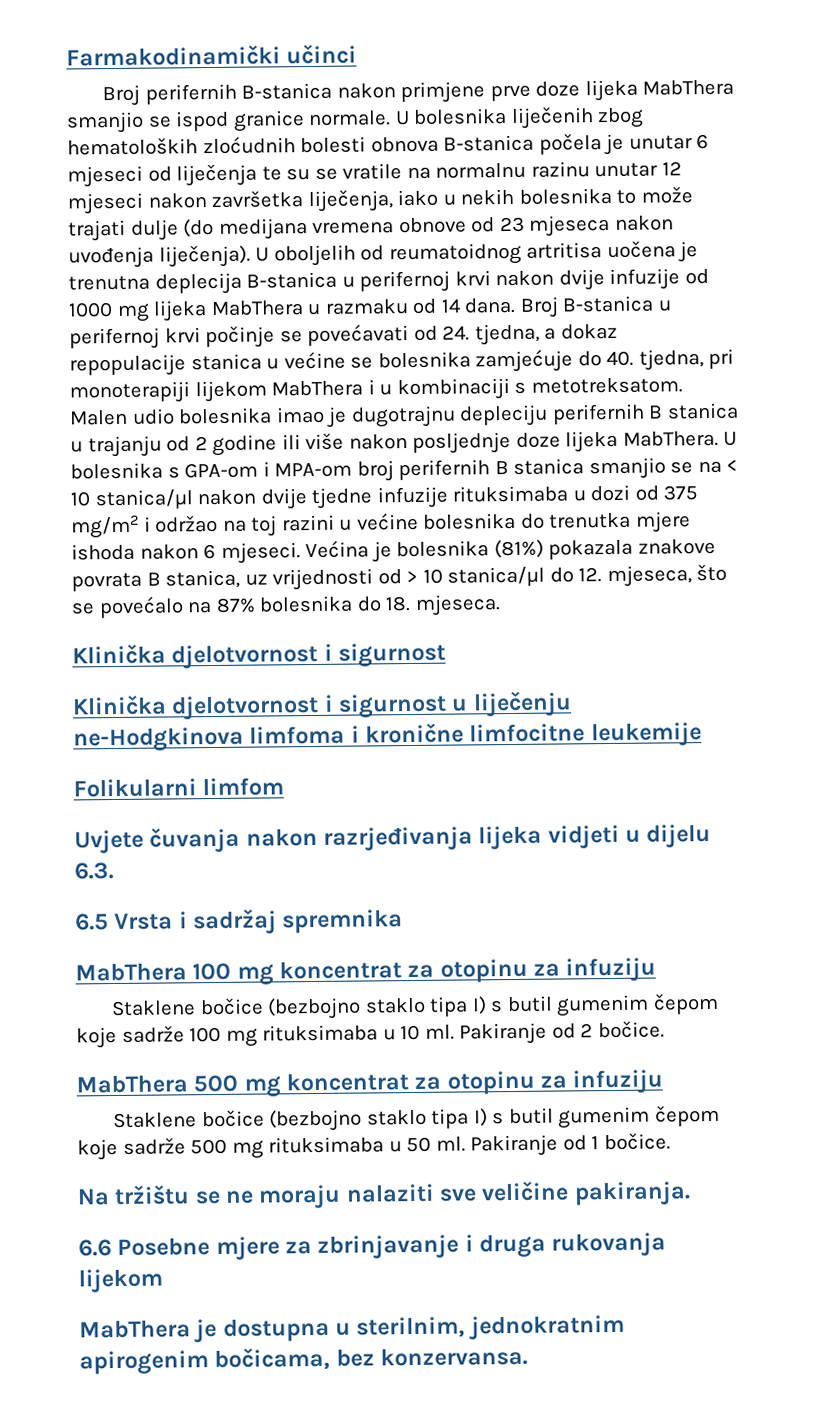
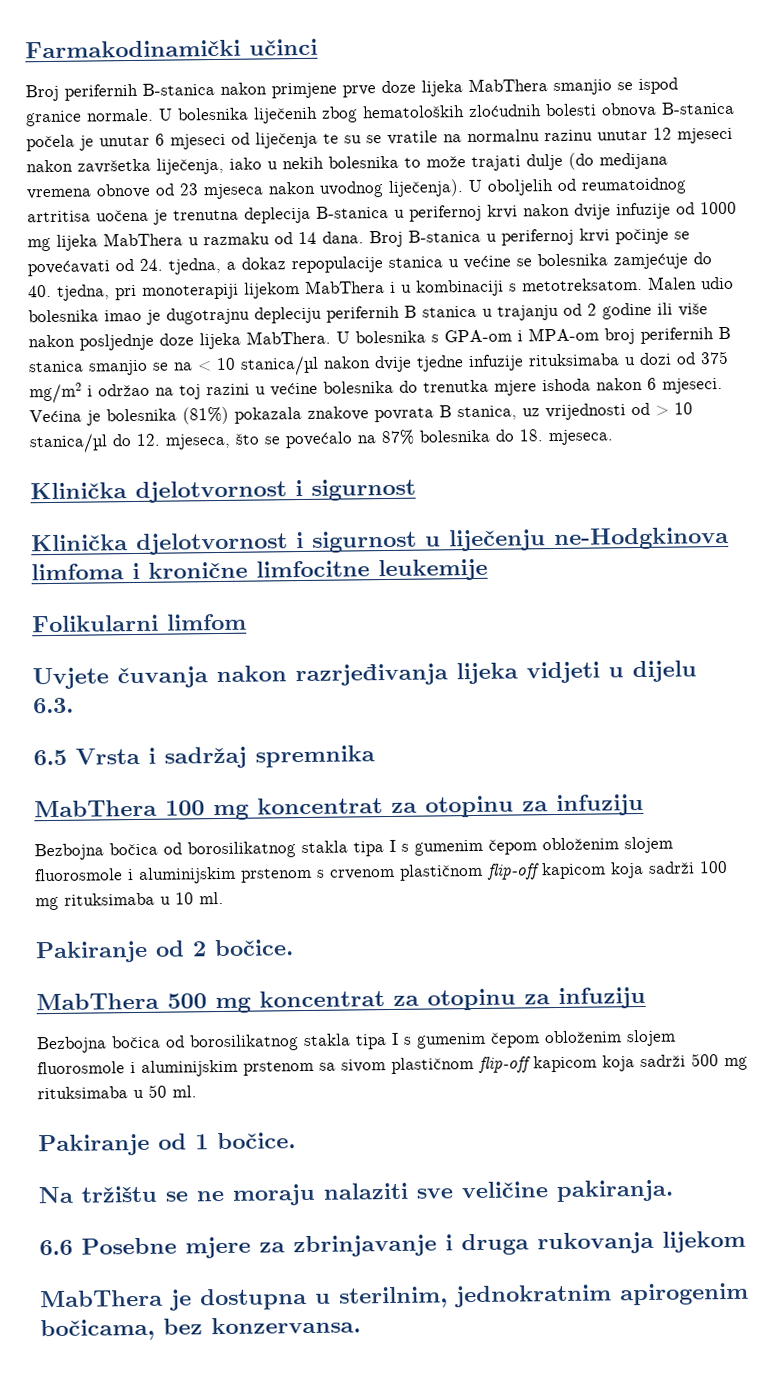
- U bolesnika liječenih zbog hematoloških zloćudnih bolesti obnova B-stanica počela je unutar 6 mjeseci od liječenja te su se vratile na normalnu razinu unutar 12 mjeseci nakon završetka liječenja, iako u nekih bolesnika to može trajati dulje (do medijana vremena obnove od 23 mjeseca nakon uvođenja liječenja).
+ U bolesnika liječenih zbog hematoloških zloćudnih bolesti obnova B-stanica počela je unutar 6 mjeseci od liječenja te su se vratile na normalnu razinu unutar 12 mjeseci nakon završetka liječenja, iako u nekih bolesnika to može trajati dulje (do medijana vremena obnove od 23 mjeseca nakon uvodnog liječenja).
- Staklene bočice (bezbojno staklo tipa I) s butil gumenim čepom koje sadrže 100 mg rituksimaba u 10 ml. Pakiranje od 2 bočice.
+ Bezbojna bočica od borosilikatnog stakla tipa I s gumenim čepom obloženim slojem fluorosmole i aluminijskim prstenom s crvenom plastičnom flip-off kapicom koja sadrži 100 mg rituksimaba u 10 ml.
+ Pakiranje od 2 bočice.
- Staklene bočice (bezbojno staklo tipa I) s butil gumenim čepom koje sadrže 500 mg rituksimaba u 50 ml. Pakiranje od 1 bočice.
+ Bezbojna bočica od borosilikatnog stakla tipa I s gumenim čepom obloženim slojem fluorosmole i aluminijskim prstenom sa sivom plastičnom flip-off kapicom koja sadrži 500 mg rituksimaba u 50 ml.
+ Pakiranje od 1 bočice.

